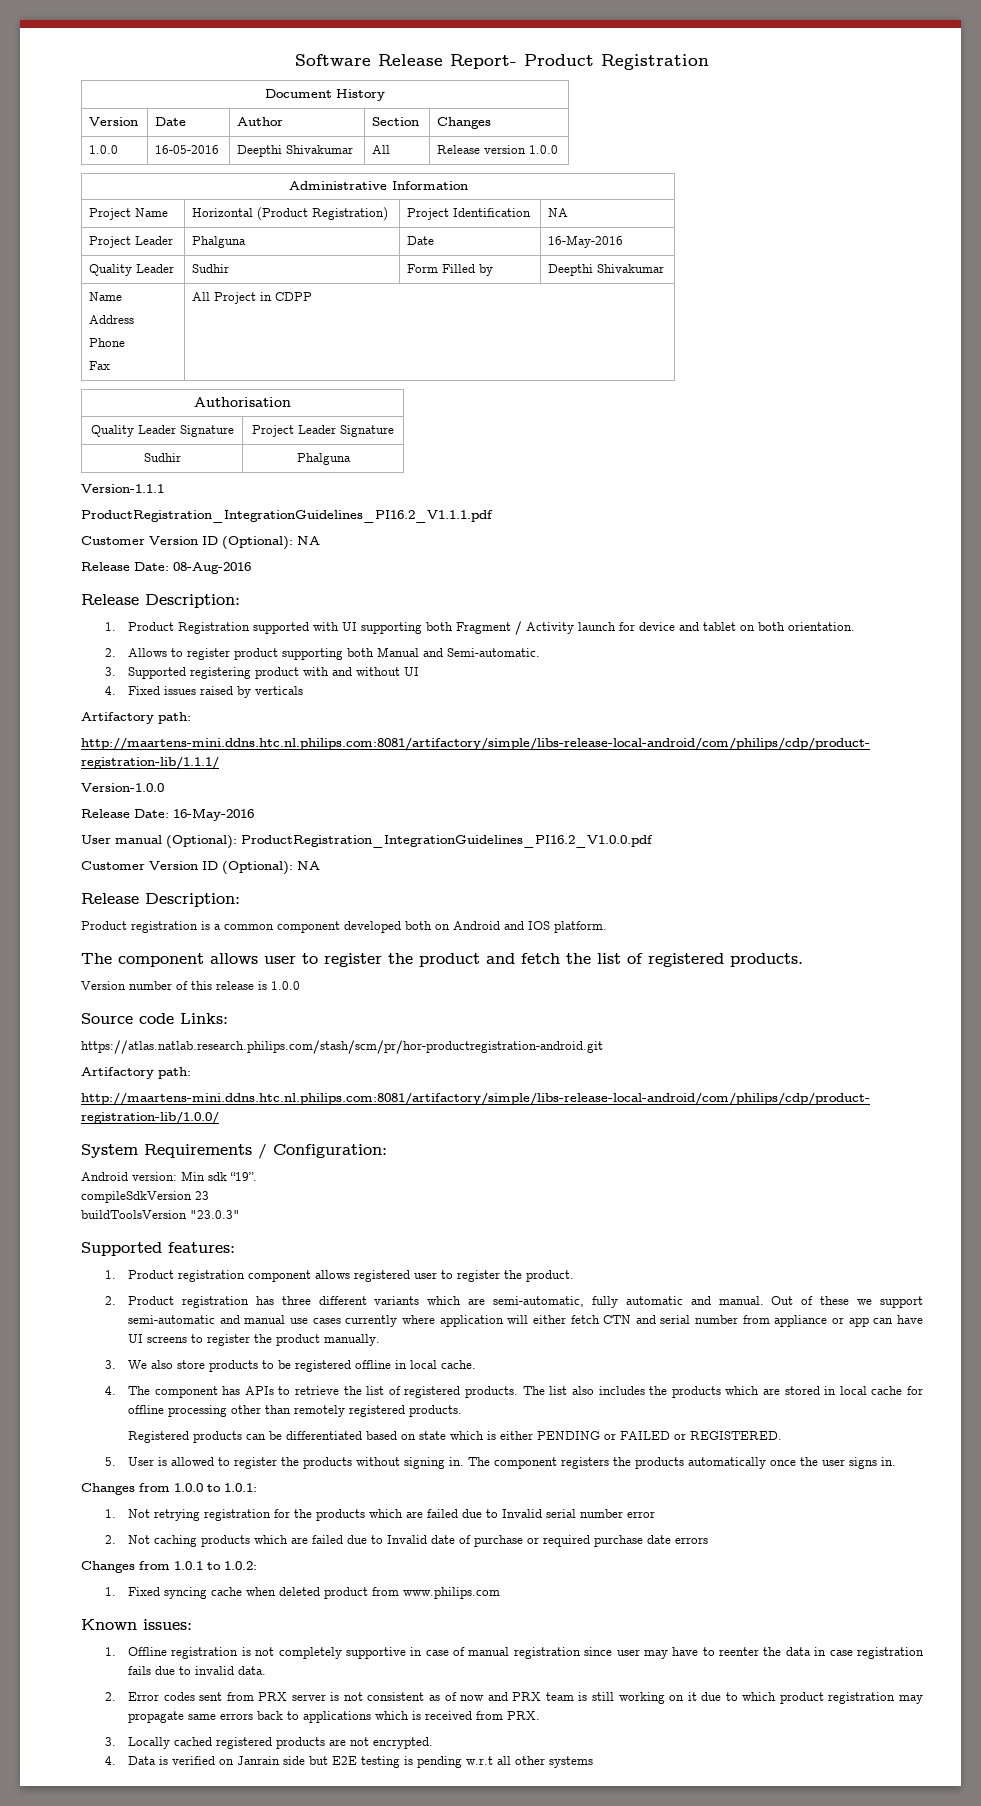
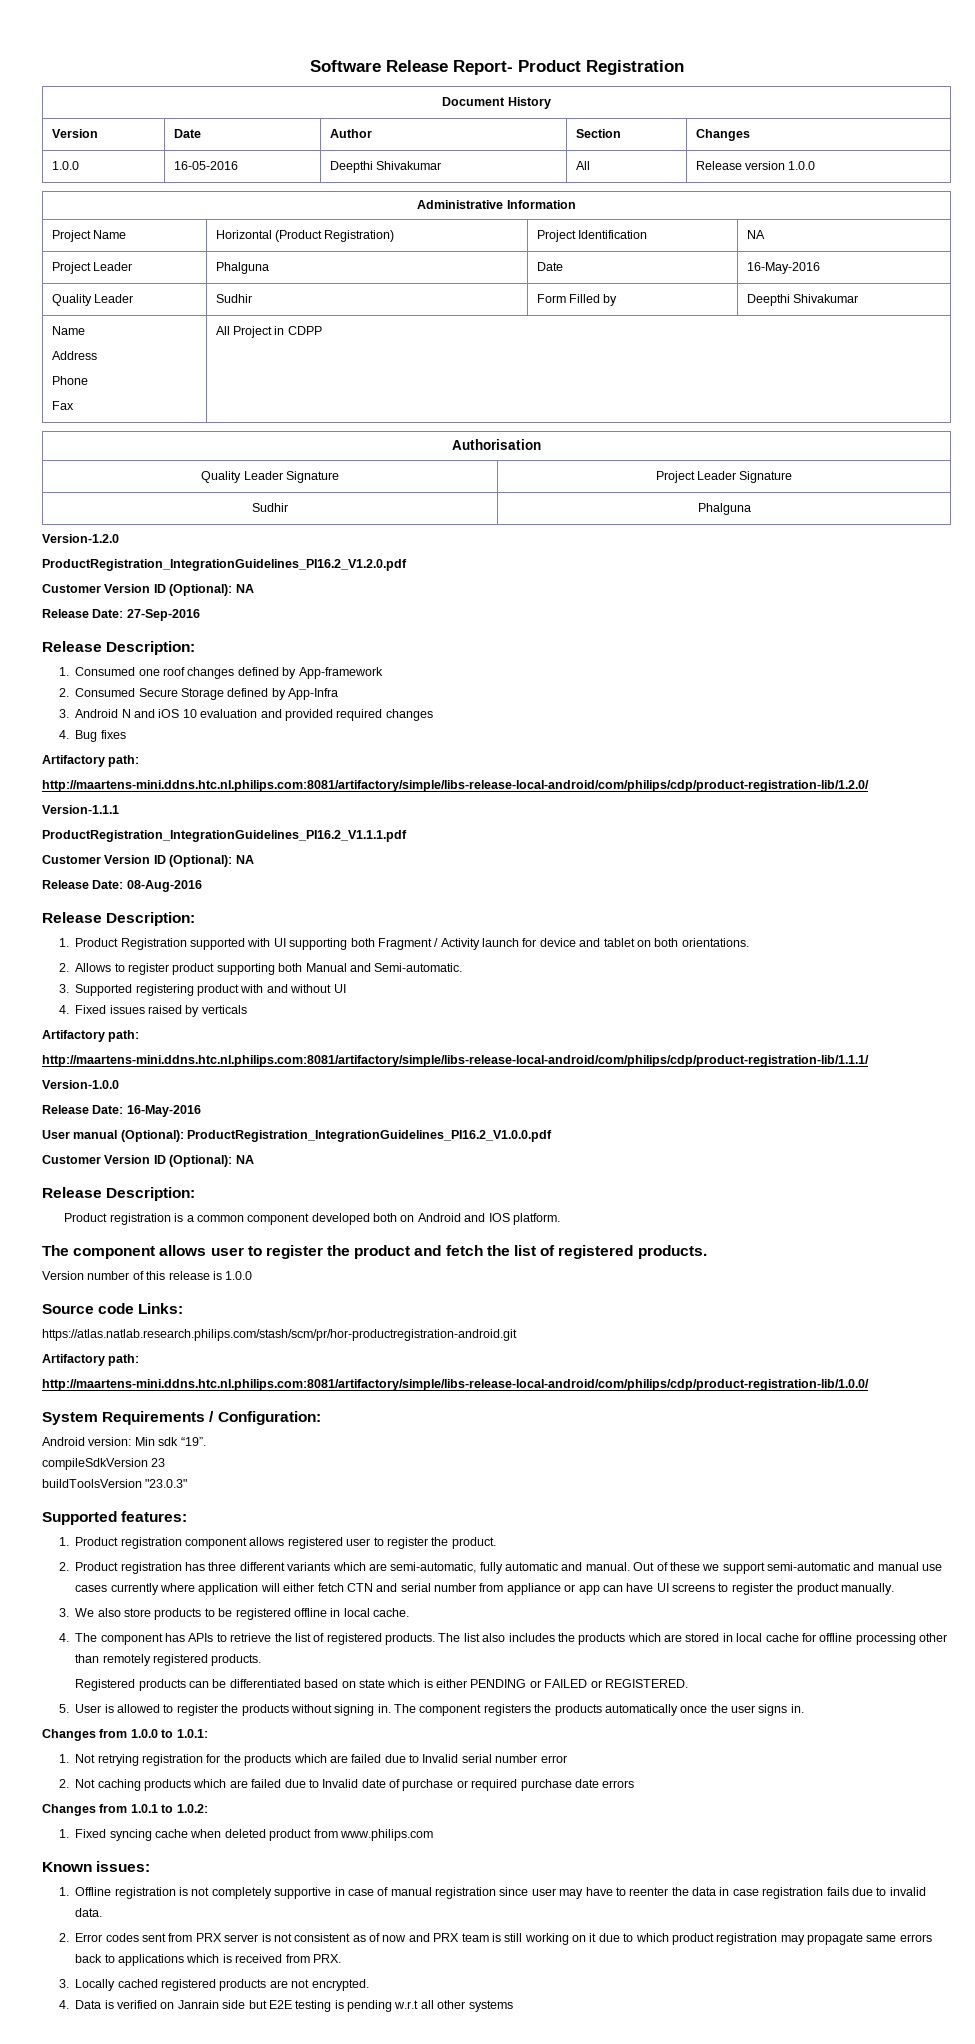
+ Version-1.2.0
+ ProductRegistration_IntegrationGuidelines_PI16.2_V1.2.0.pdf
+ Customer Version ID (Optional): NA
+ Release Date: 27-Sep-2016
+ Release Description:
+ 1. Consumed one roof changes defined by App-framework
+ 2. Consumed Secure Storage defined by App-Infra
+ 3. Android N and iOS 10 evaluation and provided required changes
+ 4. Bug fixes
+ Artifactory path:
+ http://maartens-mini.ddns.htc.nl.philips.com:8081/artifactory/simple/libs-release-local-android/com/philips/cdp/product-registration-lib/1.2.0/
- 1. Product Registration supported with UI supporting both Fragment / Activity launch for device and tablet on both orientation.
+ 1. Product Registration supported with UI supporting both Fragment / Activity launch for device and tablet on both orientations.

